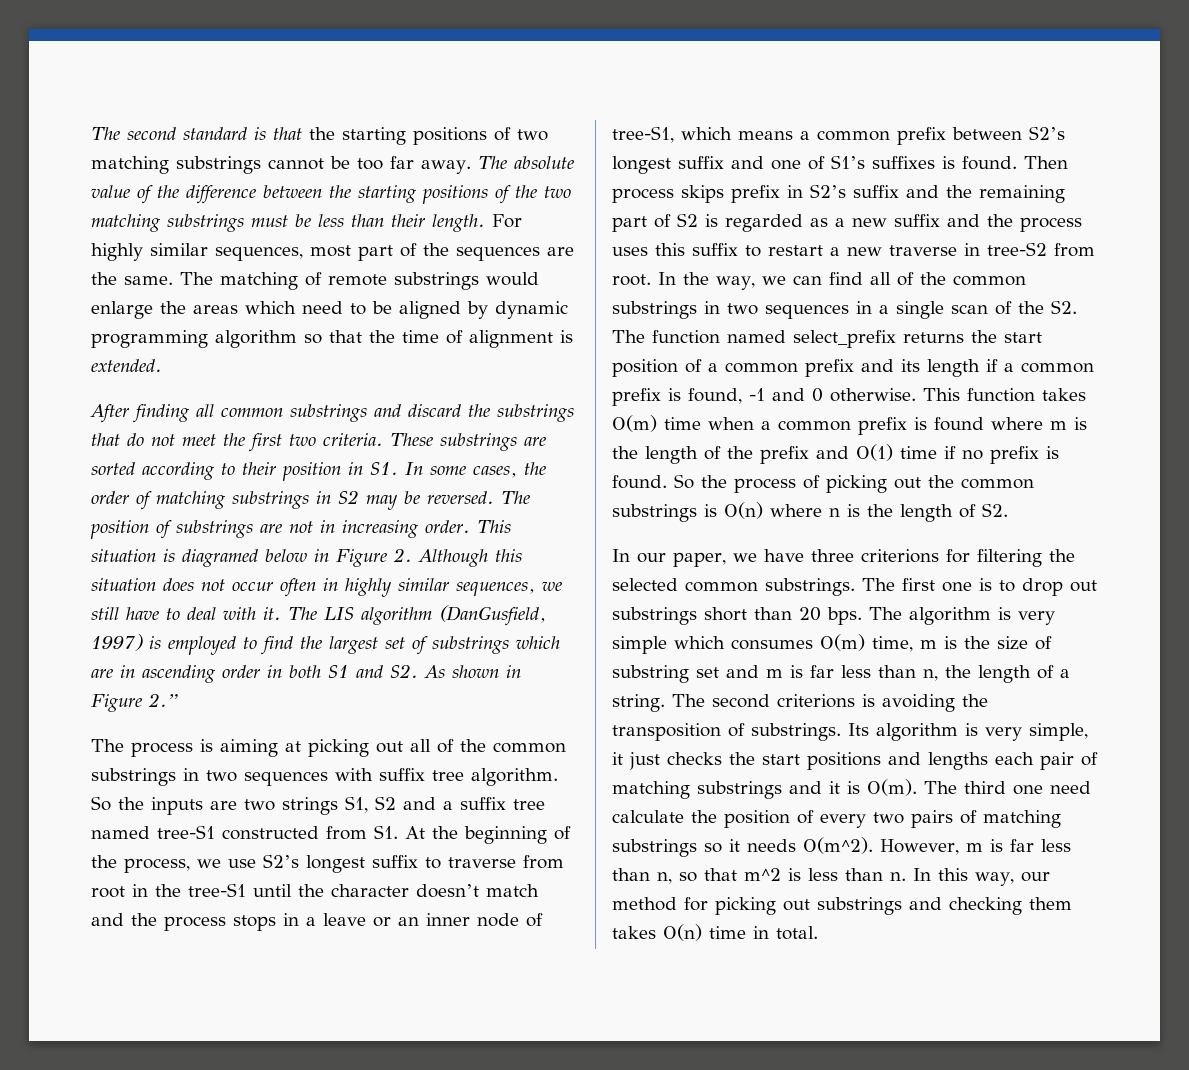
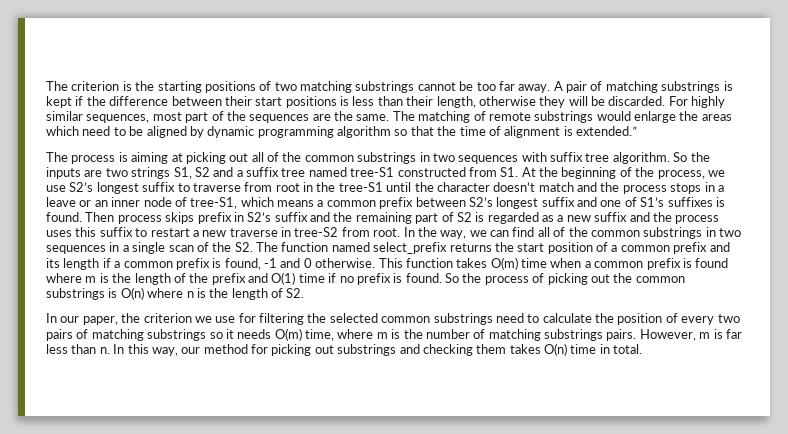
- The second standard is that the starting positions of two matching substrings cannot be too far away.
+ The criterion is the starting positions of two matching substrings cannot be too far away.
- The absolute value of the difference between the starting positions of the two matching substrings must be less than their length.
+ A pair of matching substrings is kept if the difference between their start positions is less than their length, otherwise they will be discarded.
- The matching of remote substrings would enlarge the areas which need to be aligned by dynamic programming algorithm so that the time of alignment is extended.
- After finding all common substrings and discard the substrings that do not meet the first two criteria. These substrings are sorted according to their position in S1. In some cases, the order of matching substrings in S2 may be reversed. The position of substrings are not in increasing order. This situation is diagramed below in Figure 2. Although this situation does not occur often in highly similar sequences, we still have to deal with it. The LIS algorithm (DanGusfield, 1997) is employed to find the largest set of substrings which are in ascending order in both S1 and S2. As shown in Figure 2.”
+ The matching of remote substrings would enlarge the areas which need to be aligned by dynamic programming algorithm so that the time of alignment is extended.”
- In our paper, we have three criterions for filtering the selected common substrings. The first one is to drop out substrings short than 20 bps. The algorithm is very simple which consumes O(m) time, m is the size of substring set and m is far less than n, the length of a string. The second criterions is avoiding the transposition of substrings. Its algorithm is very simple, it just checks the start positions and lengths each pair of matching substrings and it is O(m). The third one need calculate the position of every two pairs of matching substrings so it needs O(m^2).
+ In our paper, the criterion we use for filtering the selected common substrings need to calculate the position of every two pairs of matching substrings so it needs O(m) time, where m is the number of matching substrings pairs.
- However, m is far less than n, so that m^2 is less than n.
+ However, m is far less than n.

